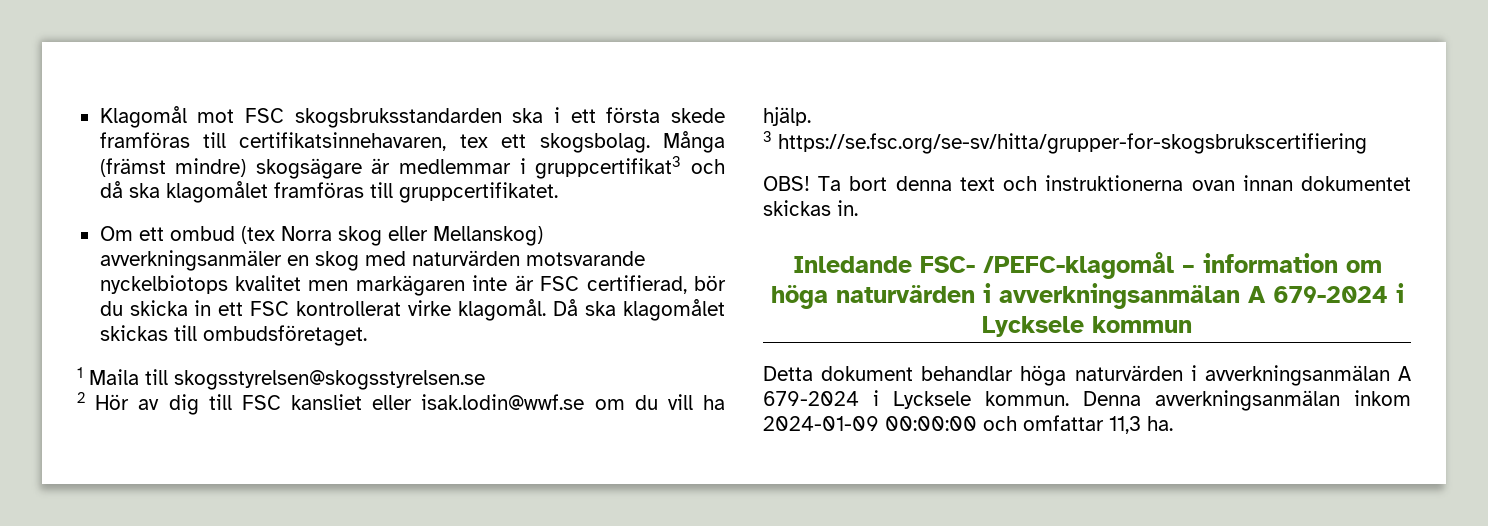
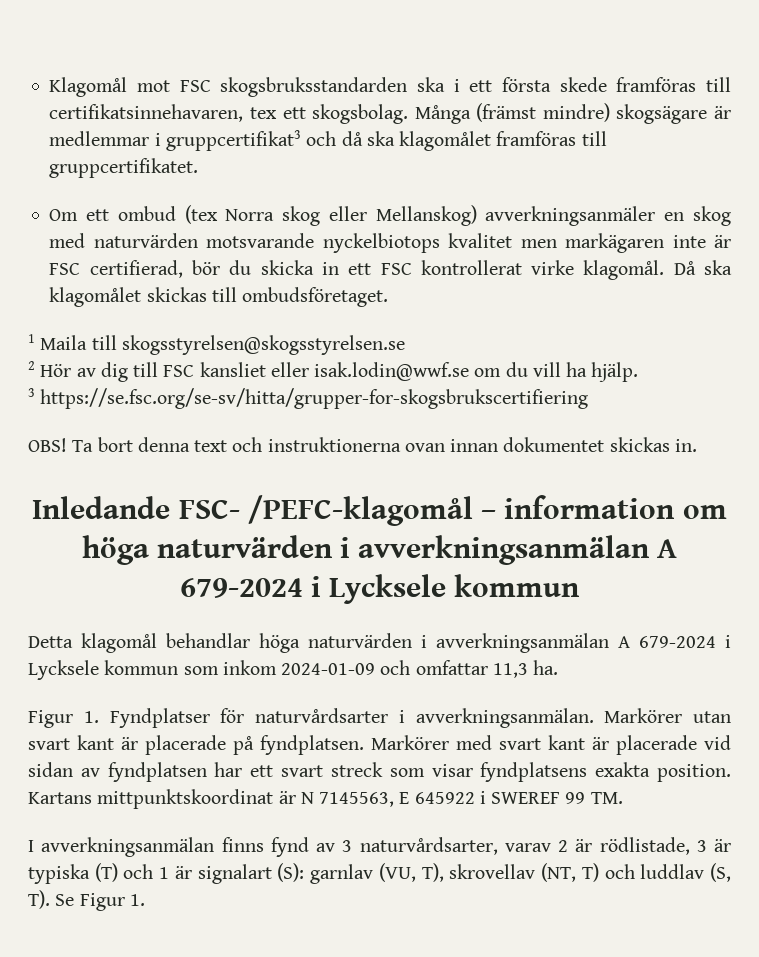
- Detta dokument behandlar höga naturvärden i avverkningsanmälan A 679-2024 i Lycksele kommun. Denna avverkningsanmälan inkom 2024-01-09 00:00:00 och omfattar 11,3 ha.
+ Detta klagomål behandlar höga naturvärden i avverkningsanmälan A 679-2024 i Lycksele kommun som inkom 2024-01-09 och omfattar 11,3 ha.
+ Figur 1. Fyndplatser för naturvårdsarter i avverkningsanmälan. Markörer utan svart kant är placerade på fyndplatsen. Markörer med svart kant är placerade vid sidan av fyndplatsen har ett svart streck som visar fyndplatsens exakta position. Kartans mittpunktskoordinat är N 7145563, E 645922 i SWEREF 99 TM.
+ I avverkningsanmälan finns fynd av 3 naturvårdsarter, varav 2 är rödlistade, 3 är typiska (T) och 1 är signalart (S): garnlav (VU, T), skrovellav (NT, T) och luddlav (S, T). Se Figur 1.

